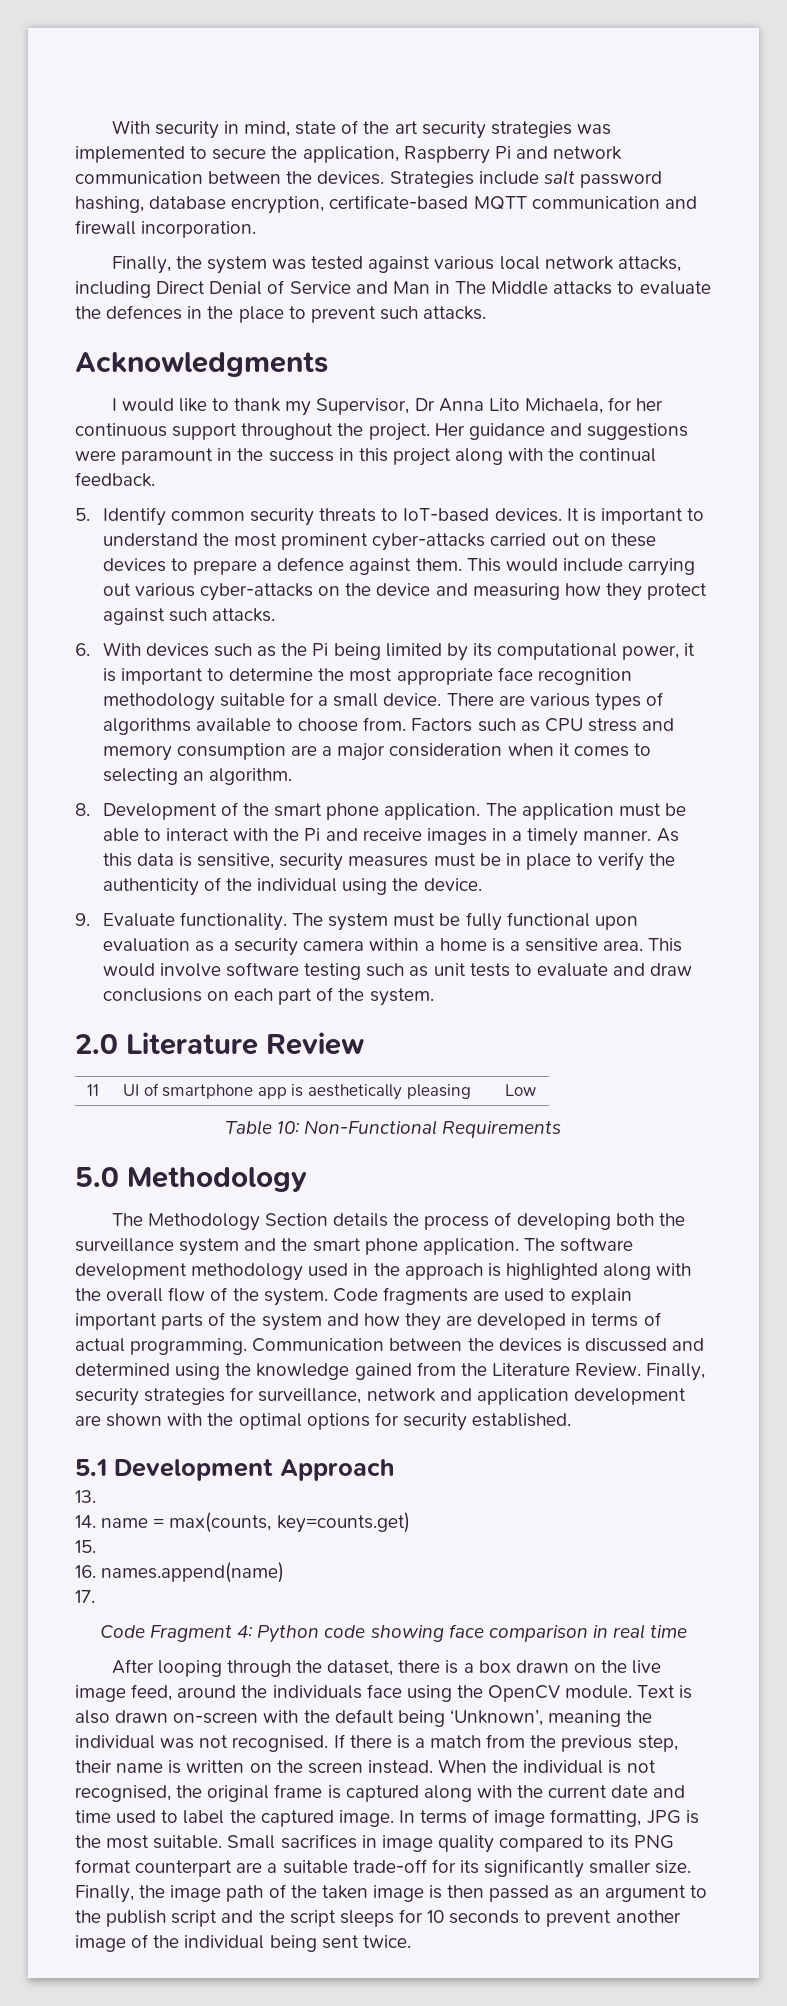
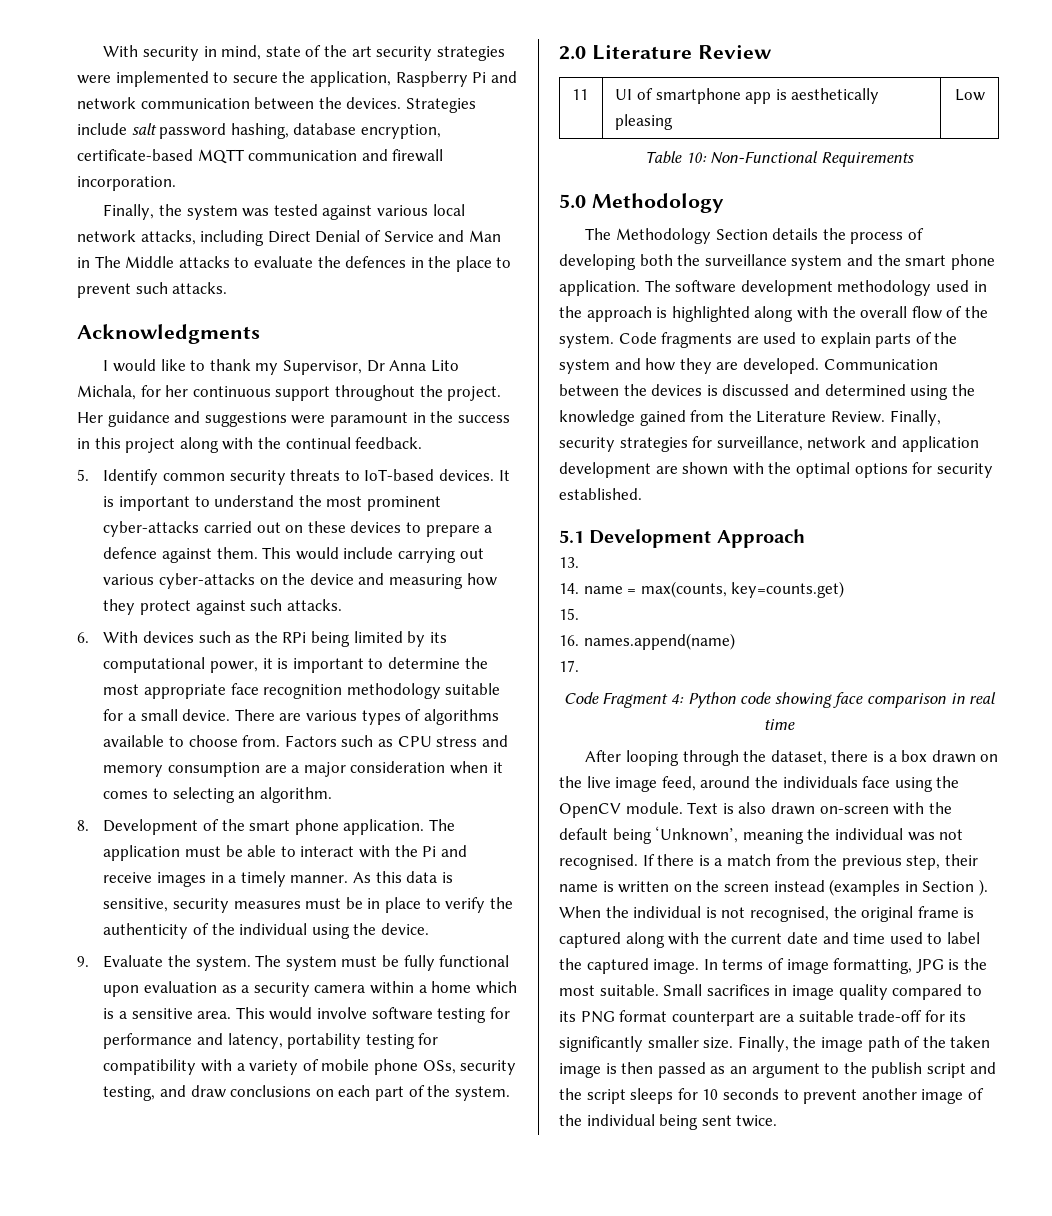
- With security in mind, state of the art security strategies was implemented to secure the application, Raspberry Pi and network communication between the devices.
+ With security in mind, state of the art security strategies were implemented to secure the application, Raspberry Pi and network communication between the devices.
- I would like to thank my Supervisor, Dr Anna Lito Michaela, for her continuous support throughout the project.
+ I would like to thank my Supervisor, Dr Anna Lito Michala, for her continuous support throughout the project.
- 6. With devices such as the Pi being limited by its computational power, it is important to determine the most appropriate face recognition methodology suitable for a small device.
+ 6. With devices such as the RPi being limited by its computational power, it is important to determine the most appropriate face recognition methodology suitable for a small device.
- 9. Evaluate functionality.
+ 9. Evaluate the system.
- The system must be fully functional upon evaluation as a security camera within a home is a sensitive area.
+ The system must be fully functional upon evaluation as a security camera within a home which is a sensitive area.
- This would involve software testing such as unit tests to evaluate and draw conclusions on each part of the system.
+ This would involve software testing for performance and latency, portability testing for compatibility with a variety of mobile phone OSs, security testing, and draw conclusions on each part of the system.
- Code fragments are used to explain important parts of the system and how they are developed in terms of actual programming.
+ Code fragments are used to explain parts of the system and how they are developed.
- If there is a match from the previous step, their name is written on the screen instead.
+ If there is a match from the previous step, their name is written on the screen instead (examples in Section ).

